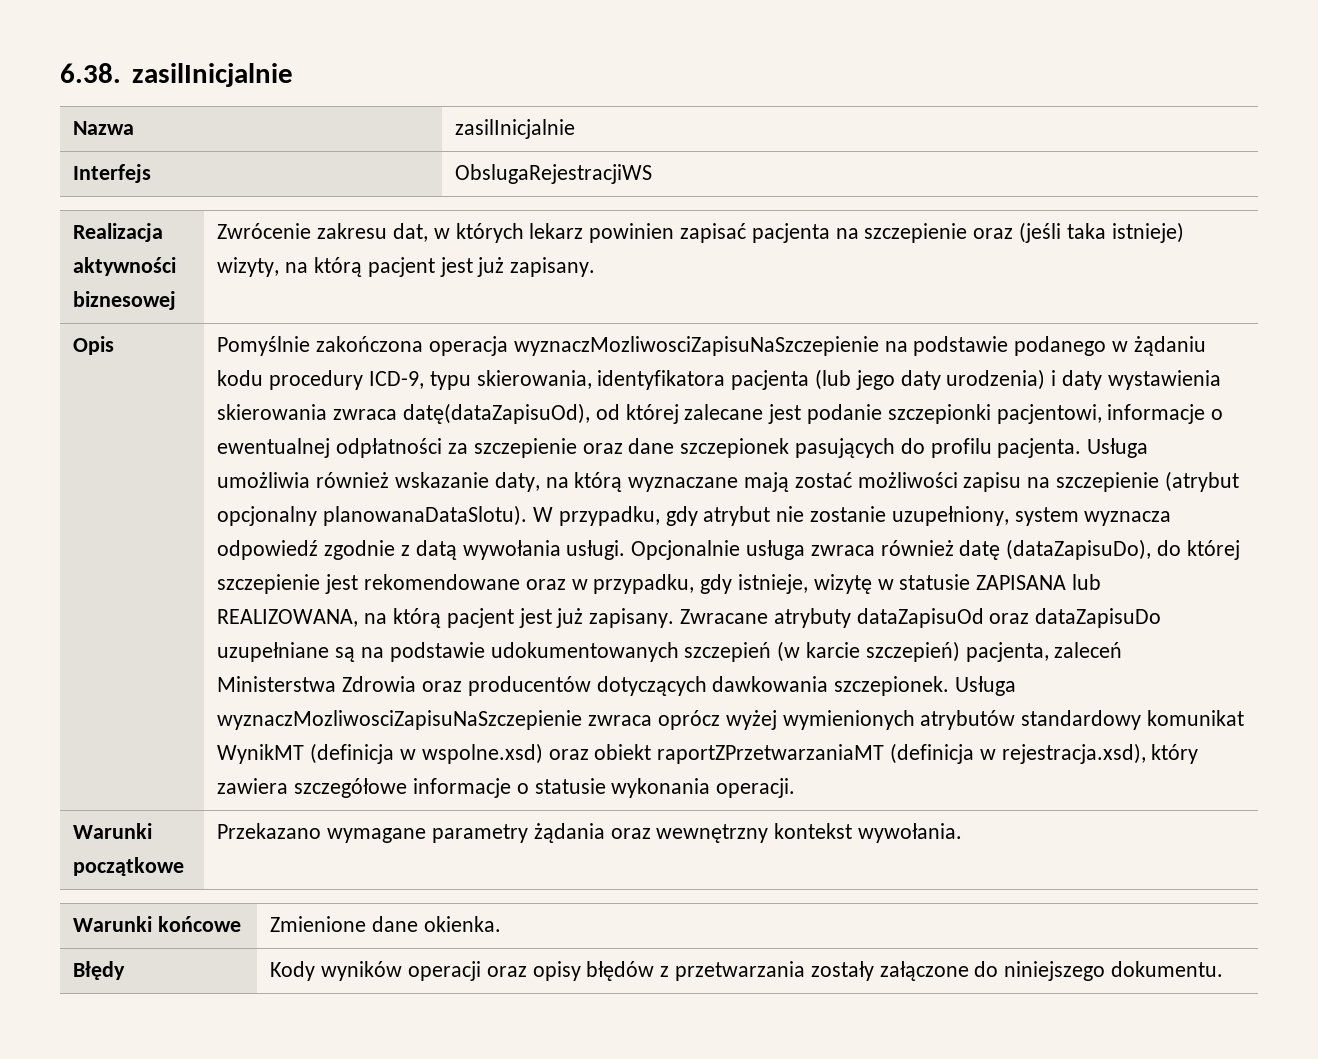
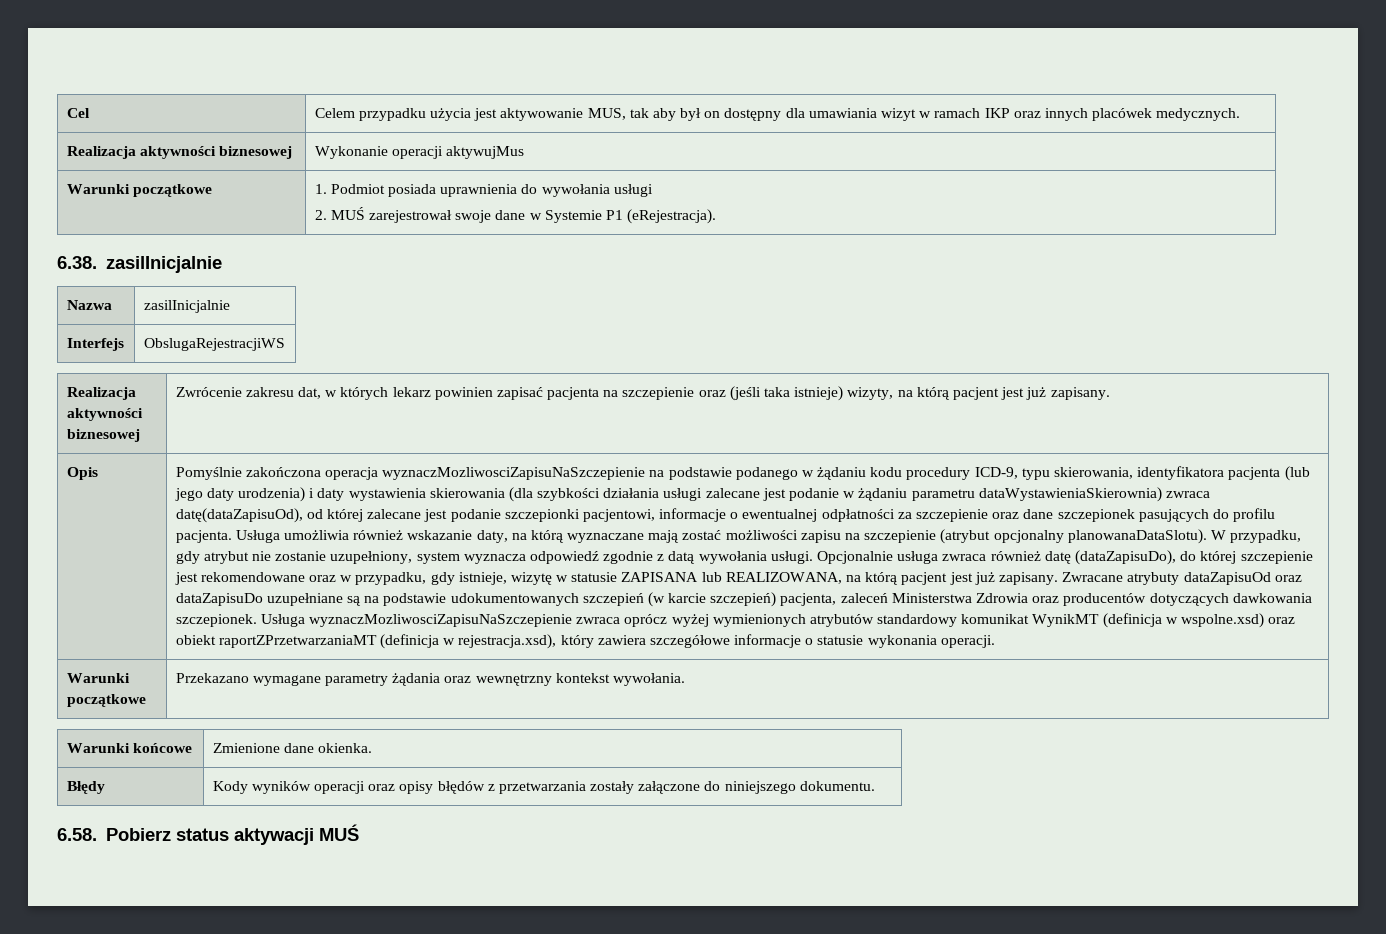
+ Cel | Celem przypadku użycia jest aktywowanie MUS, tak aby był on dostępny dla umawiania wizyt w ramach IKP oraz innych placówek medycznych.
+ Realizacja aktywności biznesowej | Wykonanie operacji aktywujMus
+ Warunki początkowe | 1. Podmiot posiada uprawnienia do wywołania usługi
+ 2. MUŚ zarejestrował swoje dane w Systemie P1 (eRejestracja).
- Pomyślnie zakończona operacja wyznaczMozliwosciZapisuNaSzczepienie na podstawie podanego w żądaniu kodu procedury ICD-9, typu skierowania, identyfikatora pacjenta (lub jego daty urodzenia) i daty wystawienia skierowania zwraca datę(dataZapisuOd), od której zalecane jest podanie szczepionki pacjentowi, informacje o ewentualnej odpłatności za szczepienie oraz dane szczepionek pasujących do profilu pacjenta.
+ Pomyślnie zakończona operacja wyznaczMozliwosciZapisuNaSzczepienie na podstawie podanego w żądaniu kodu procedury ICD-9, typu skierowania, identyfikatora pacjenta (lub jego daty urodzenia) i daty wystawienia skierowania (dla szybkości działania usługi zalecane jest podanie w żądaniu parametru dataWystawieniaSkierownia) zwraca datę(dataZapisuOd), od której zalecane jest podanie szczepionki pacjentowi, informacje o ewentualnej odpłatności za szczepienie oraz dane szczepionek pasujących do profilu pacjenta.
+ 6.58. Pobierz status aktywacji MUŚ

